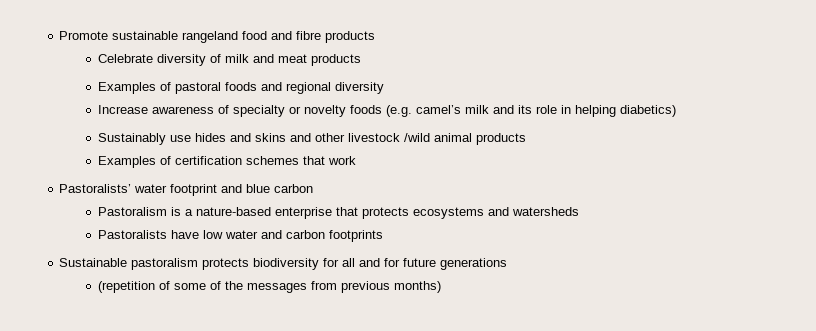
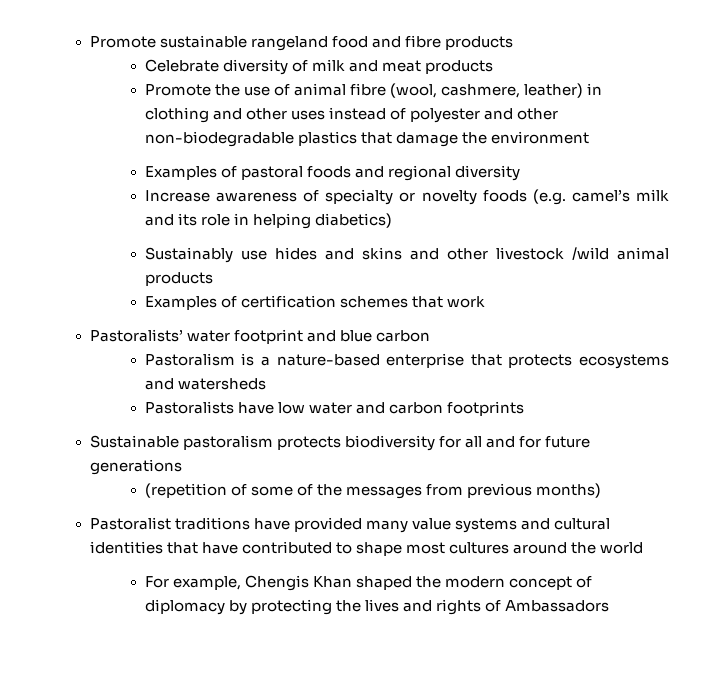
+ Promote the use of animal fibre (wool, cashmere, leather) in clothing and other uses instead of polyester and other non-biodegradable plastics that damage the environment
+ Pastoralist traditions have provided many value systems and cultural identities that have contributed to shape most cultures around the world
+ For example, Chengis Khan shaped the modern concept of diplomacy by protecting the lives and rights of Ambassadors

